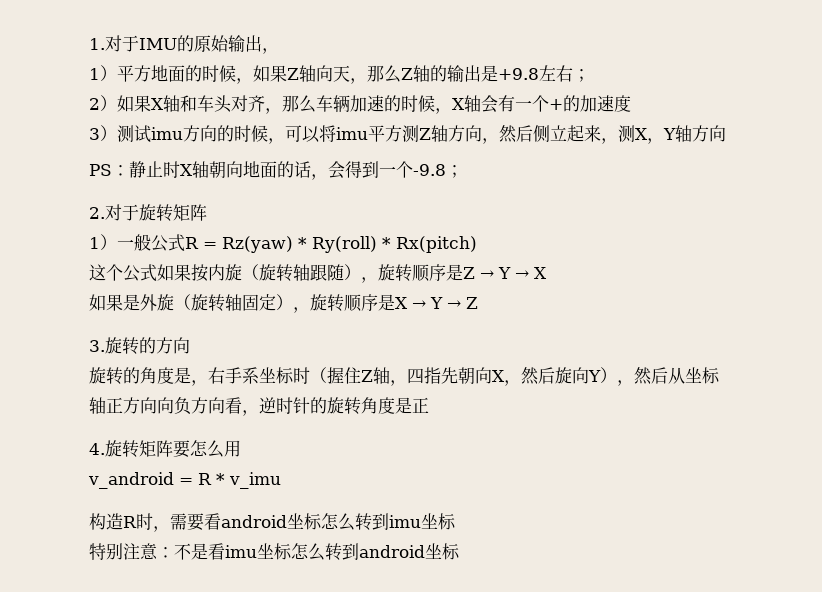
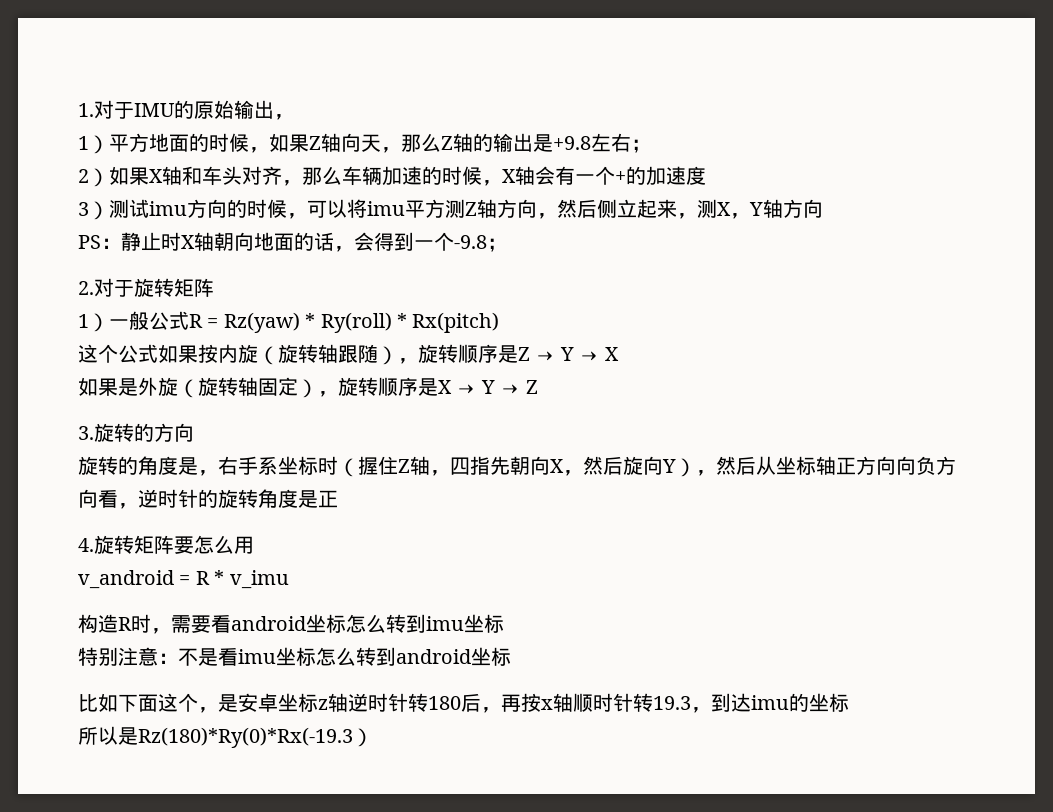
+ 比如下面这个，是安卓坐标z轴逆时针转180后，再按x轴顺时针转19.3，到达imu的坐标
+ 所以是Rz(180)*Ry(0)*Rx(-19.3）

